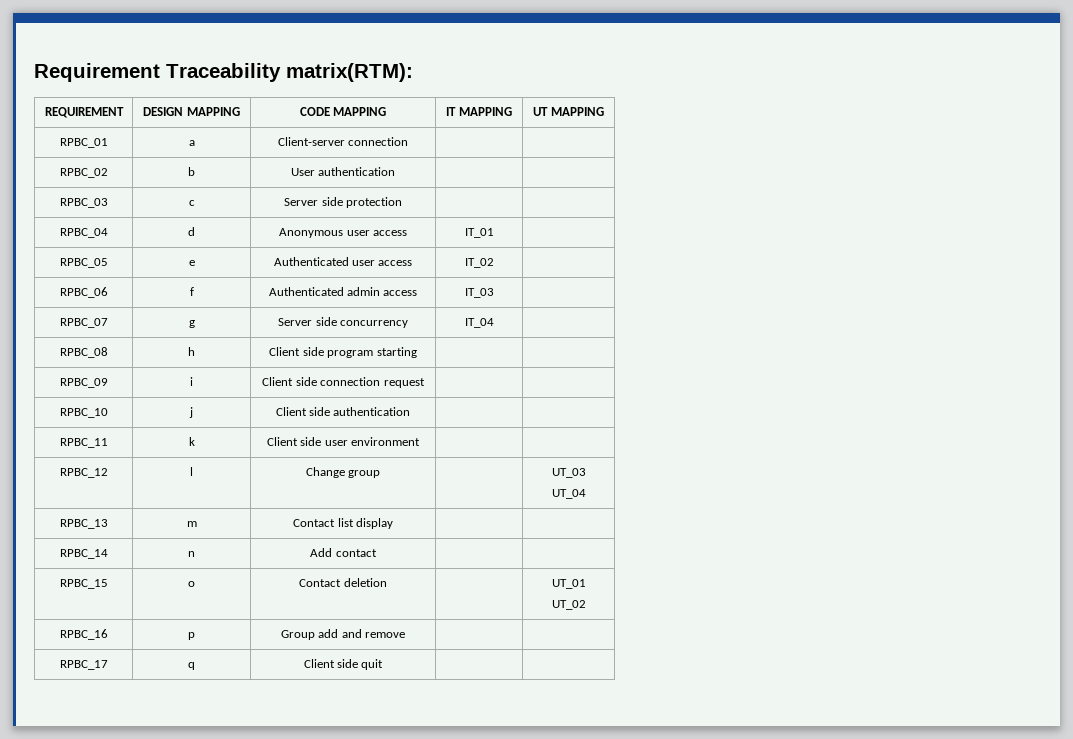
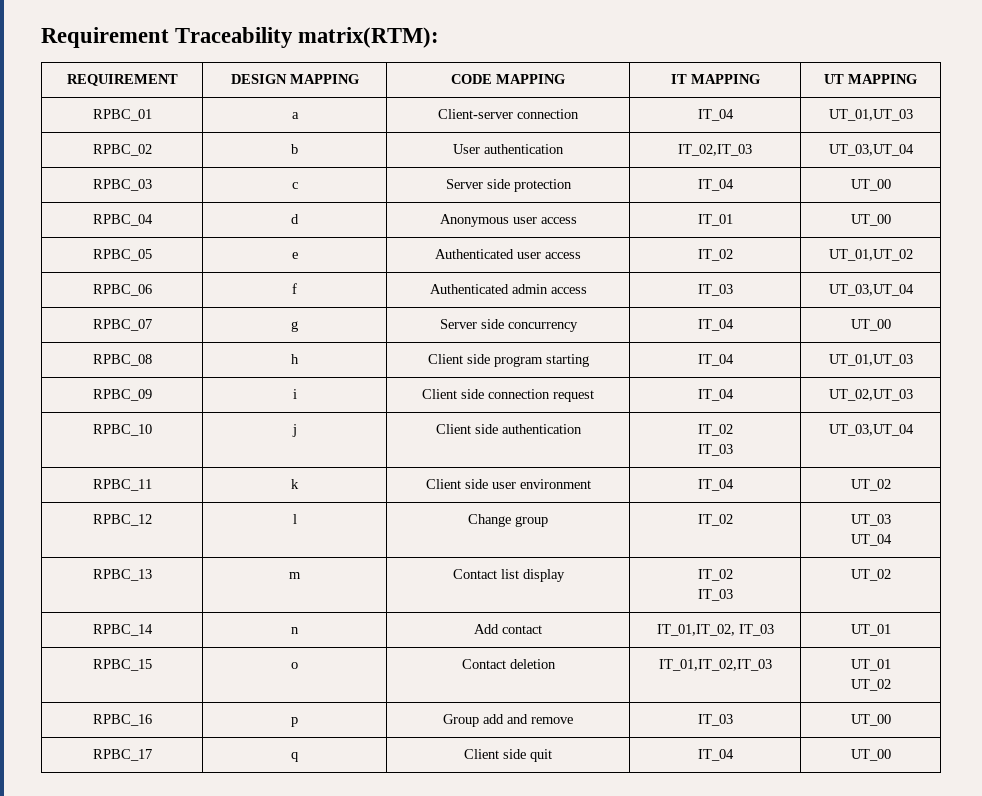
- RPBC_01 | a | Client-server connection | |
+ RPBC_01 | a | Client-server connection | IT_04 | UT_01,UT_03
- RPBC_02 | b | User authentication | |
+ RPBC_02 | b | User authentication | IT_02,IT_03 | UT_03,UT_04
- RPBC_03 | c | Server side protection | |
+ RPBC_03 | c | Server side protection | IT_04 | UT_00
- RPBC_04 | d | Anonymous user access | IT_01 |
+ RPBC_04 | d | Anonymous user access | IT_01 | UT_00
- RPBC_05 | e | Authenticated user access | IT_02 |
+ RPBC_05 | e | Authenticated user access | IT_02 | UT_01,UT_02
- RPBC_06 | f | Authenticated admin access | IT_03 |
+ RPBC_06 | f | Authenticated admin access | IT_03 | UT_03,UT_04
- RPBC_07 | g | Server side concurrency | IT_04 |
+ RPBC_07 | g | Server side concurrency | IT_04 | UT_00
- RPBC_08 | h | Client side program starting | |
+ RPBC_08 | h | Client side program starting | IT_04 | UT_01,UT_03
- RPBC_09 | i | Client side connection request | |
+ RPBC_09 | i | Client side connection request | IT_04 | UT_02,UT_03
- RPBC_10 | j | Client side authentication | |
+ RPBC_10 | j | Client side authentication | IT_02
+ IT_03 | UT_03,UT_04
- RPBC_11 | k | Client side user environment | |
+ RPBC_11 | k | Client side user environment | IT_04 | UT_02
- RPBC_12 | l | Change group | | UT_03
+ RPBC_12 | l | Change group | IT_02 | UT_03
- RPBC_13 | m | Contact list display | |
+ RPBC_13 | m | Contact list display | IT_02
+ IT_03 | UT_02
- RPBC_14 | n | Add contact | |
+ RPBC_14 | n | Add contact | IT_01,IT_02, IT_03 | UT_01
- RPBC_15 | o | Contact deletion | | UT_01
+ RPBC_15 | o | Contact deletion | IT_01,IT_02,IT_03 | UT_01
- RPBC_16 | p | Group add and remove | |
+ RPBC_16 | p | Group add and remove | IT_03 | UT_00
- RPBC_17 | q | Client side quit | |
+ RPBC_17 | q | Client side quit | IT_04 | UT_00

